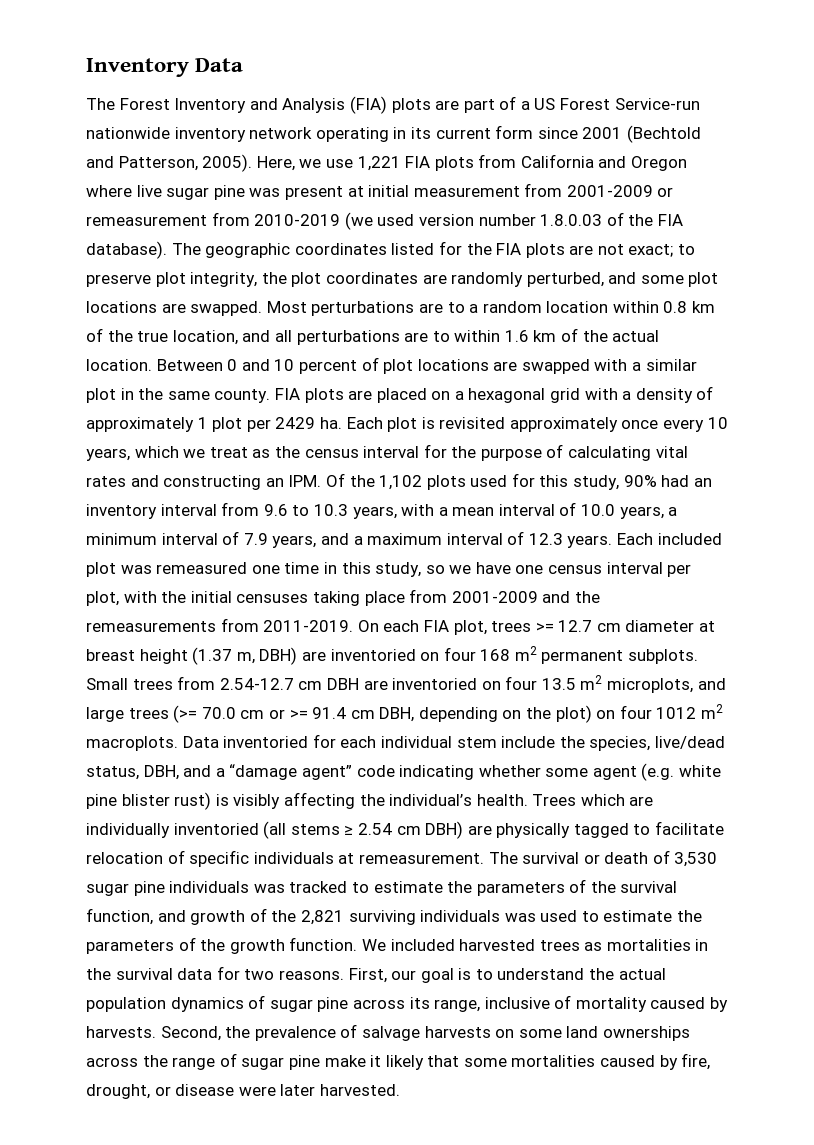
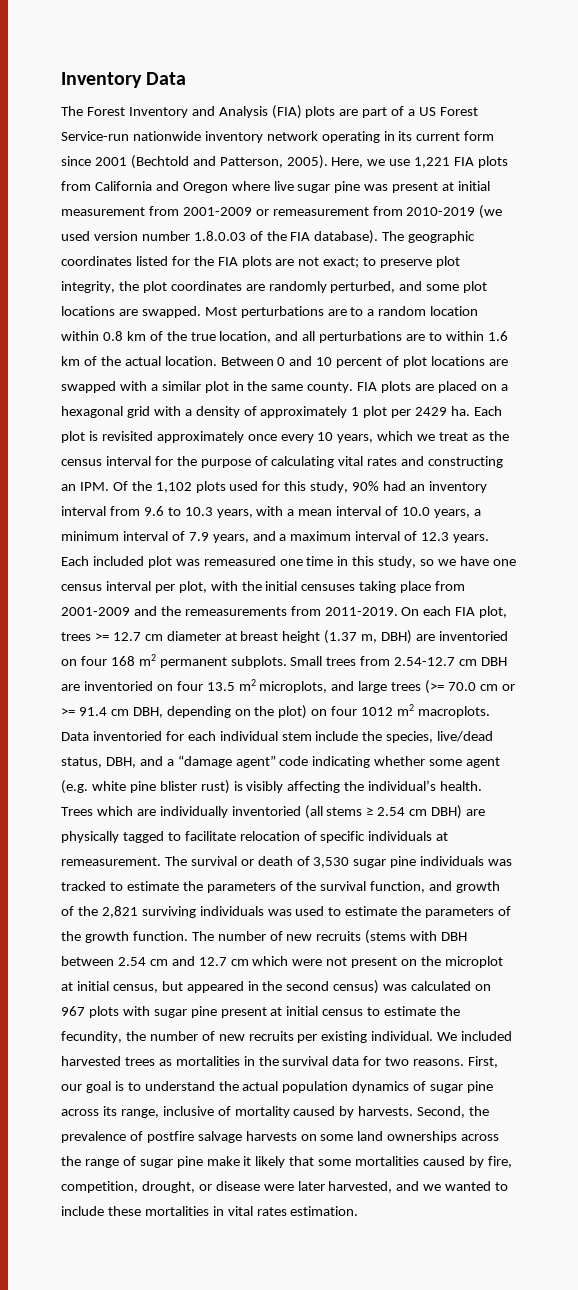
+ The number of new recruits (stems with DBH between 2.54 cm and 12.7 cm which were not present on the microplot at initial census, but appeared in the second census) was calculated on 967 plots with sugar pine present at initial census to estimate the fecundity, the number of new recruits per existing individual.
- Second, the prevalence of salvage harvests on some land ownerships across the range of sugar pine make it likely that some mortalities caused by fire, drought, or disease were later harvested.
+ Second, the prevalence of postfire salvage harvests on some land ownerships across the range of sugar pine make it likely that some mortalities caused by fire, competition, drought, or disease were later harvested, and we wanted to include these mortalities in vital rates estimation.

